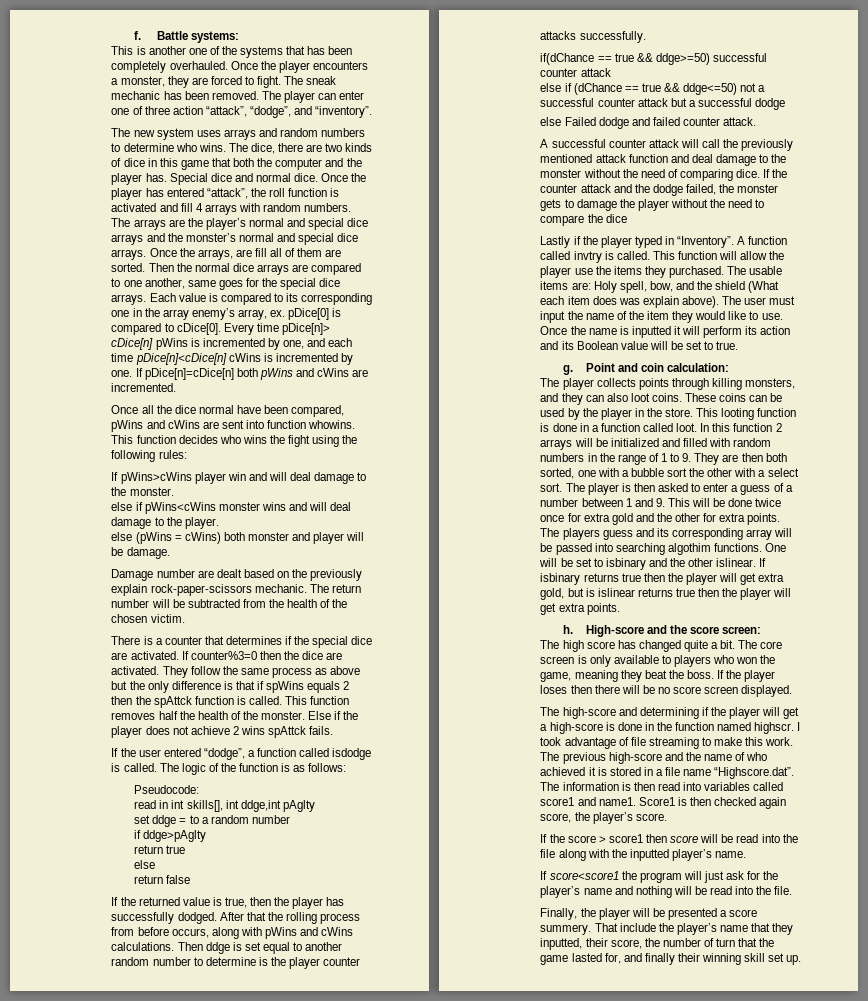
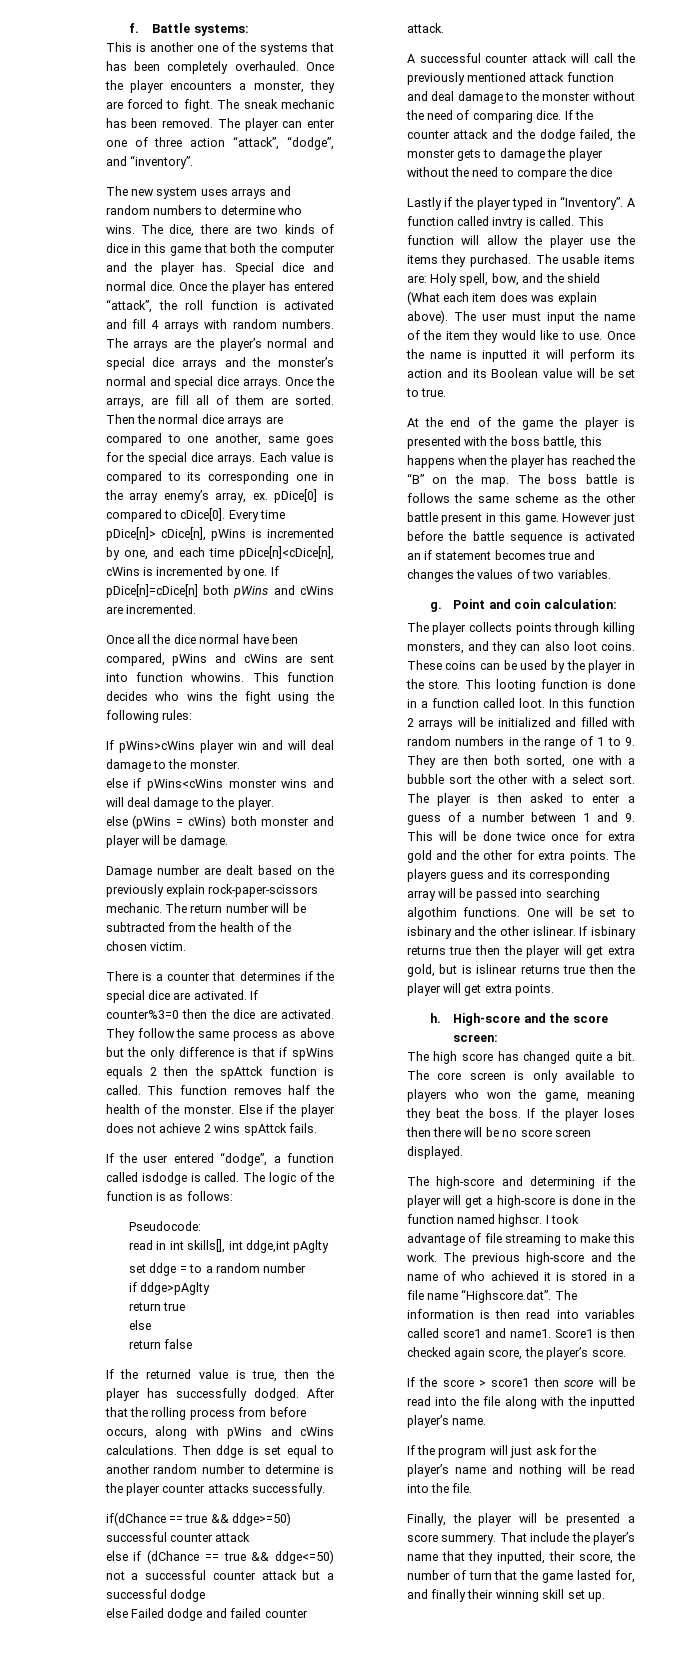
- Every time pDice[n]> cDice[n] pWins is incremented by one, and each time pDice[n]<cDice[n] cWins is incremented by one.
+ Every time pDice[n]> cDice[n], pWins is incremented by one, and each time pDice[n]<cDice[n], cWins is incremented by one.
+ At the end of the game the player is presented with the boss battle, this happens when the player has reached the “B” on the map. The boss battle is follows the same scheme as the other battle present in this game. However just before the battle sequence is activated an if statement becomes true and changes the values of two variables.
- If score<score1 the program will just ask for the player’s name and nothing will be read into the file.
+ If the program will just ask for the player’s name and nothing will be read into the file.

